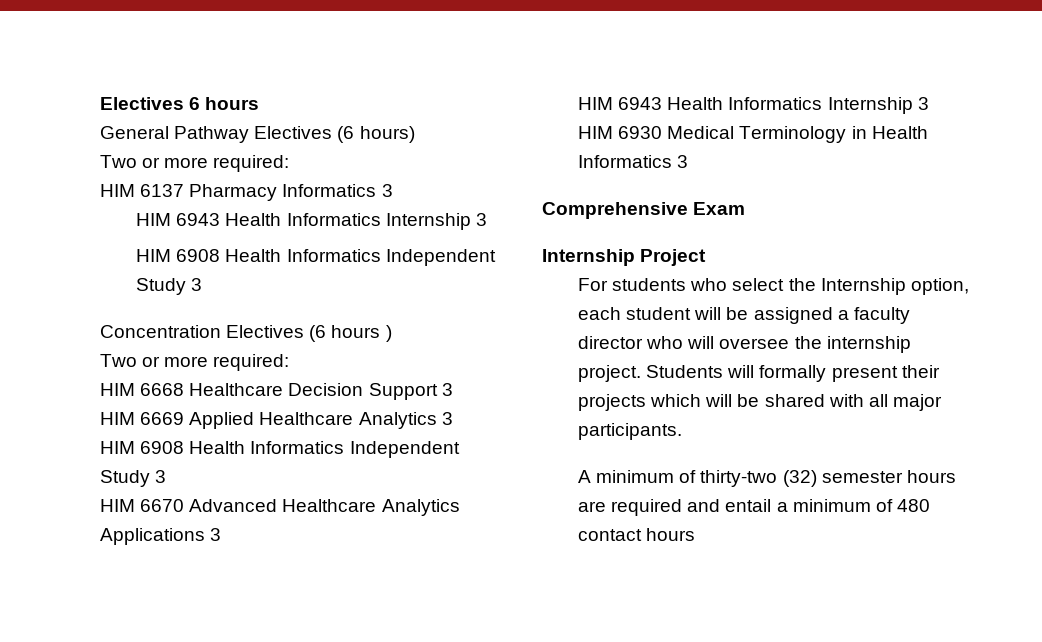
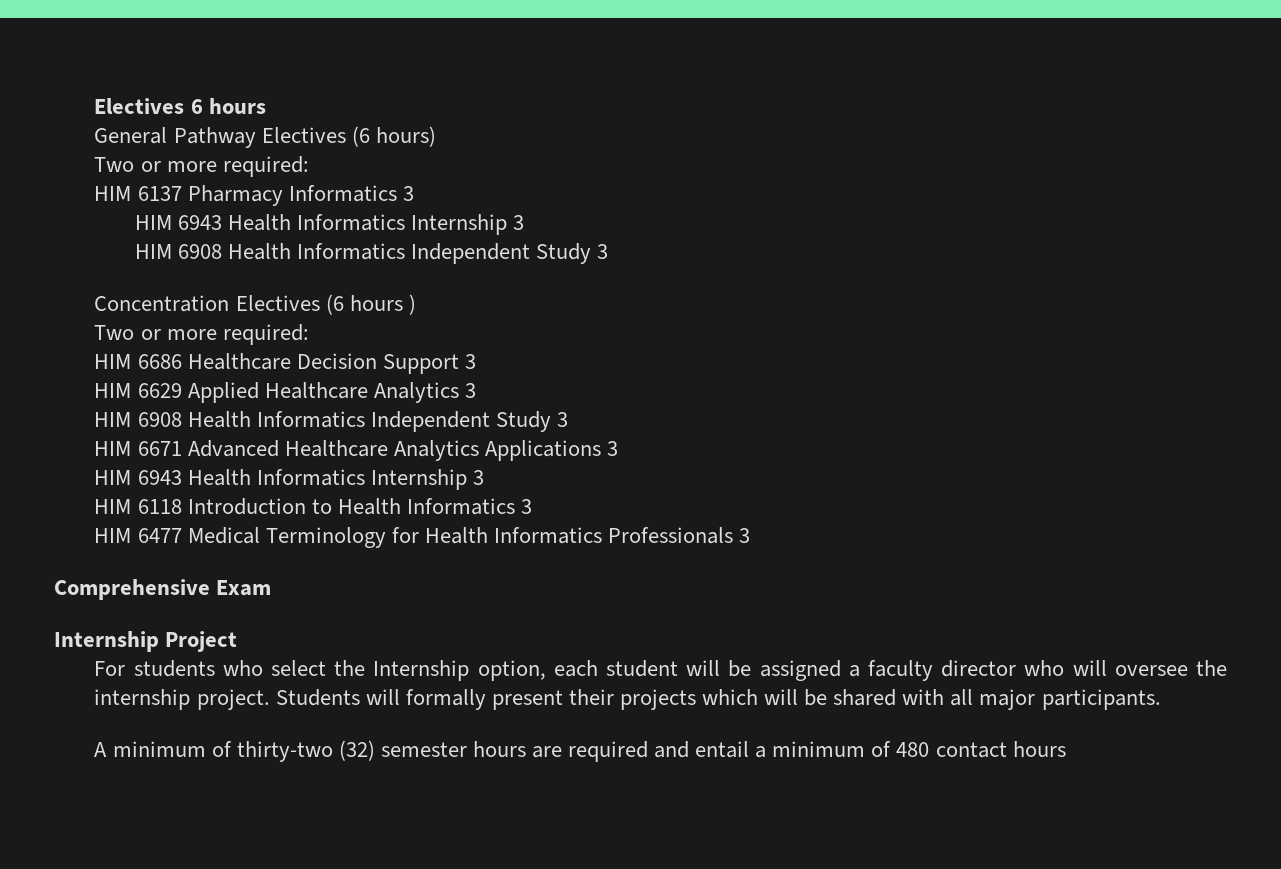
- HIM 6668 Healthcare Decision Support 3
+ HIM 6686 Healthcare Decision Support 3
- HIM 6669 Applied Healthcare Analytics 3
+ HIM 6629 Applied Healthcare Analytics 3
- HIM 6670 Advanced Healthcare Analytics Applications 3
+ HIM 6671 Advanced Healthcare Analytics Applications 3
- HIM 6930 Medical Terminology in Health Informatics 3
+ HIM 6118 Introduction to Health Informatics 3
+ HIM 6477 Medical Terminology for Health Informatics Professionals 3

